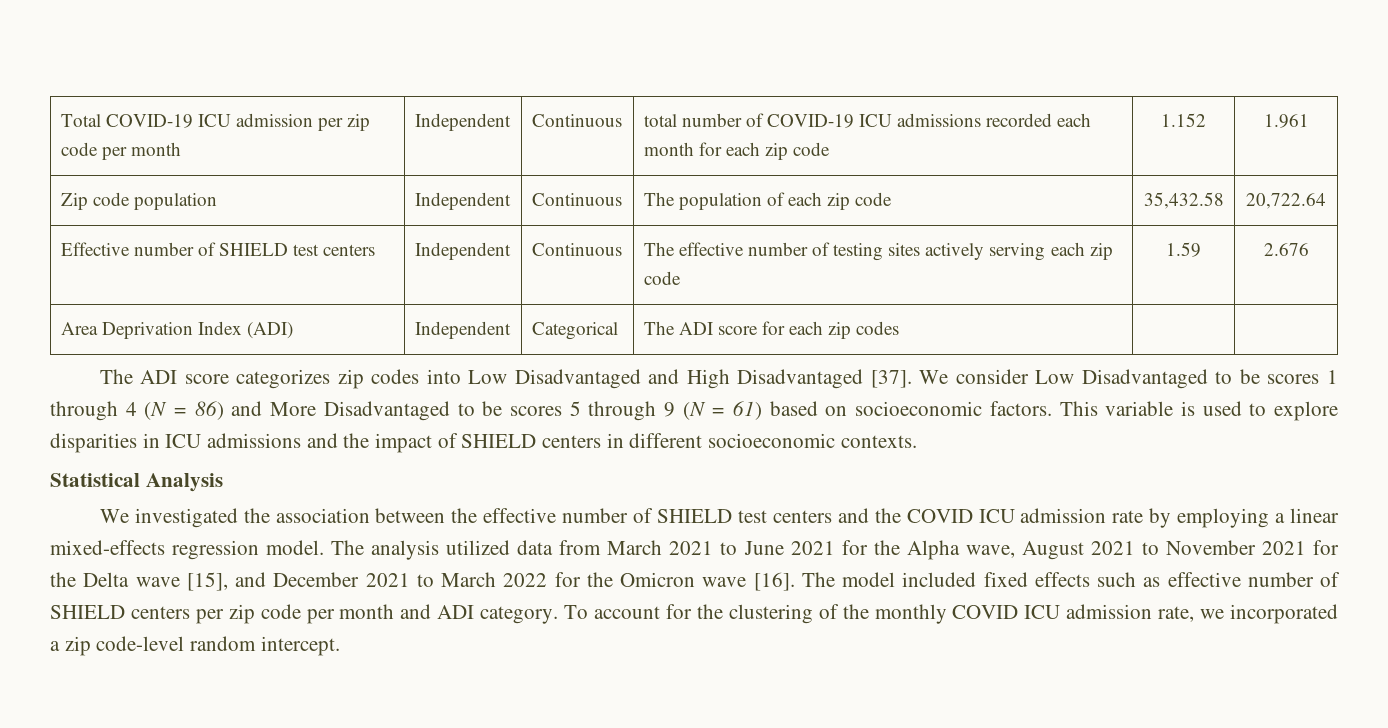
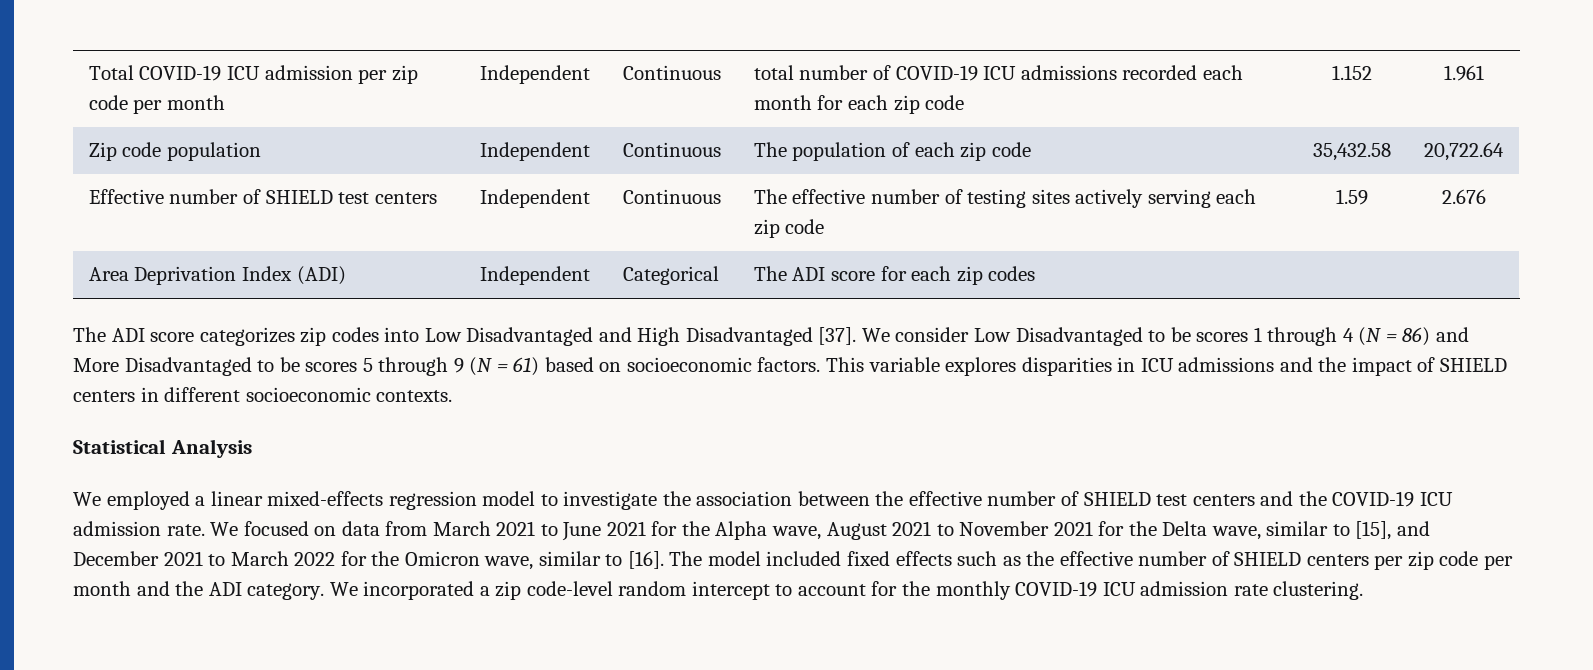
- This variable is used to explore disparities in ICU admissions and the impact of SHIELD centers in different socioeconomic contexts.
+ This variable explores disparities in ICU admissions and the impact of SHIELD centers in different socioeconomic contexts.
- We investigated the association between the effective number of SHIELD test centers and the COVID ICU admission rate by employing a linear mixed-effects regression model. The analysis utilized data from March 2021 to June 2021 for the Alpha wave, August 2021 to November 2021 for the Delta wave [15], and December 2021 to March 2022 for the Omicron wave [16].
+ We employed a linear mixed-effects regression model to investigate the association between the effective number of SHIELD test centers and the COVID-19 ICU admission rate. We focused on data from March 2021 to June 2021 for the Alpha wave, August 2021 to November 2021 for the Delta wave, similar to [15], and December 2021 to March 2022 for the Omicron wave, similar to [16].
- The model included fixed effects such as effective number of SHIELD centers per zip code per month and ADI category.
+ The model included fixed effects such as the effective number of SHIELD centers per zip code per month and the ADI category.
- To account for the clustering of the monthly COVID ICU admission rate, we incorporated a zip code-level random intercept.
+ We incorporated a zip code-level random intercept to account for the monthly COVID-19 ICU admission rate clustering.

